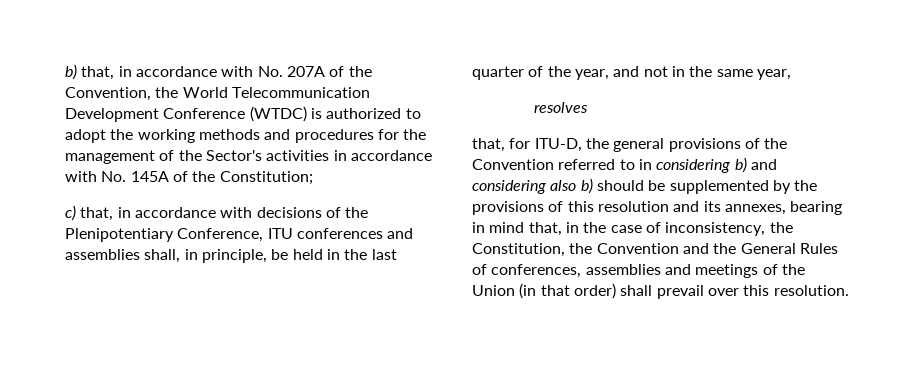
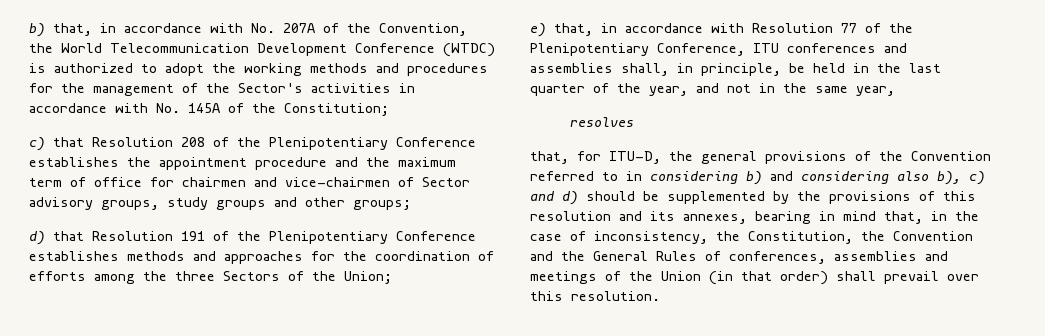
- c) that, in accordance with decisions of the Plenipotentiary Conference, ITU conferences and assemblies shall, in principle, be held in the last quarter of the year, and not in the same year,
+ c) that Resolution 208 of the Plenipotentiary Conference establishes the appointment procedure and the maximum term of office for chairmen and vice-chairmen of Sector advisory groups, study groups and other groups;
+ d) that Resolution 191 of the Plenipotentiary Conference establishes methods and approaches for the coordination of efforts among the three Sectors of the Union;
+ e) that, in accordance with Resolution 77 of the Plenipotentiary Conference, ITU conferences and assemblies shall, in principle, be held in the last quarter of the year, and not in the same year,
- that, for ITU-D, the general provisions of the Convention referred to in considering b) and considering also b) should be supplemented by the provisions of this resolution and its annexes, bearing in mind that, in the case of inconsistency, the Constitution, the Convention and the General Rules of conferences, assemblies and meetings of the Union (in that order) shall prevail over this resolution.
+ that, for ITU-D, the general provisions of the Convention referred to in considering b) and considering also b), c) and d) should be supplemented by the provisions of this resolution and its annexes, bearing in mind that, in the case of inconsistency, the Constitution, the Convention and the General Rules of conferences, assemblies and meetings of the Union (in that order) shall prevail over this resolution.

